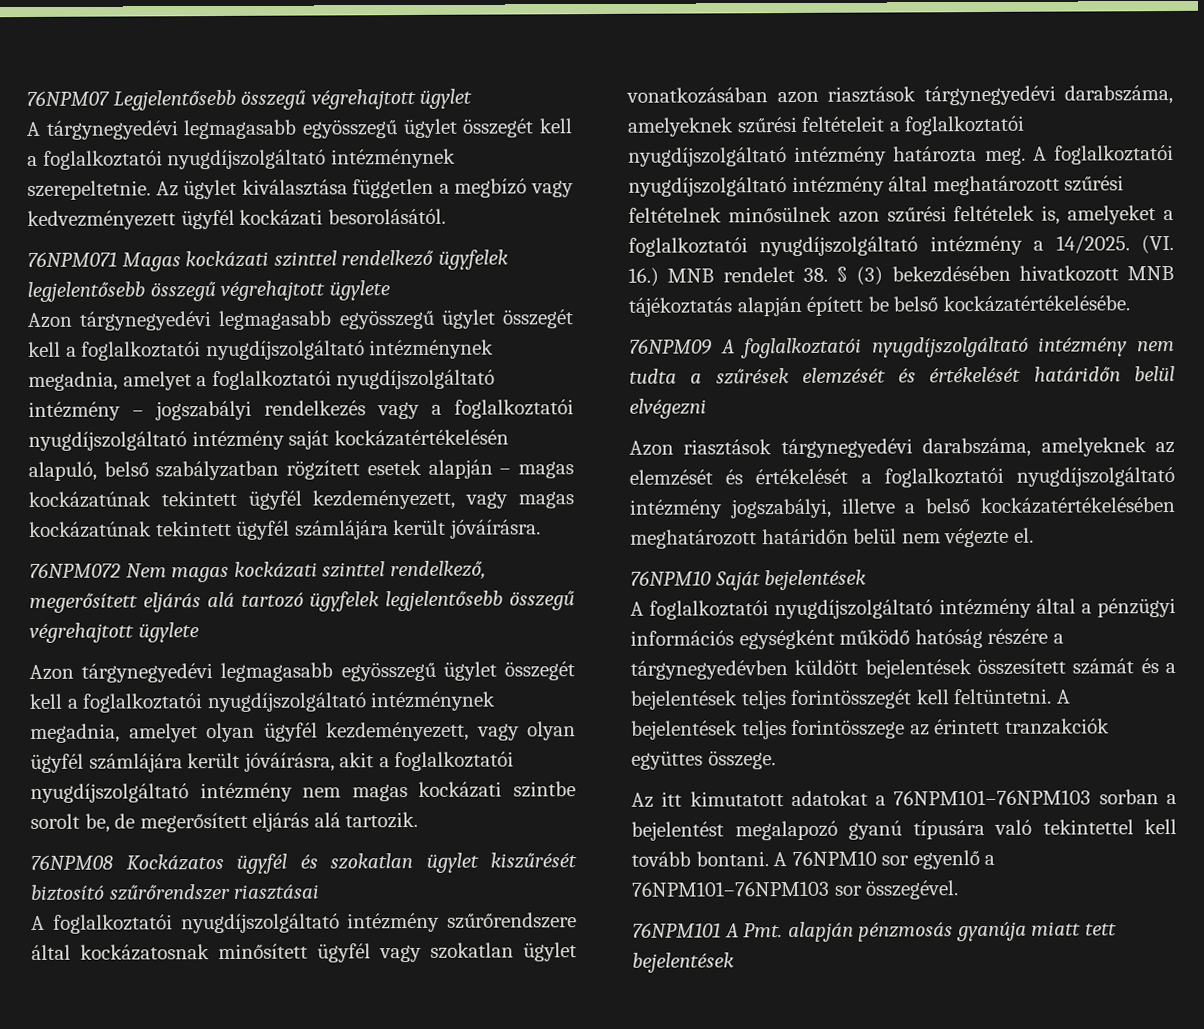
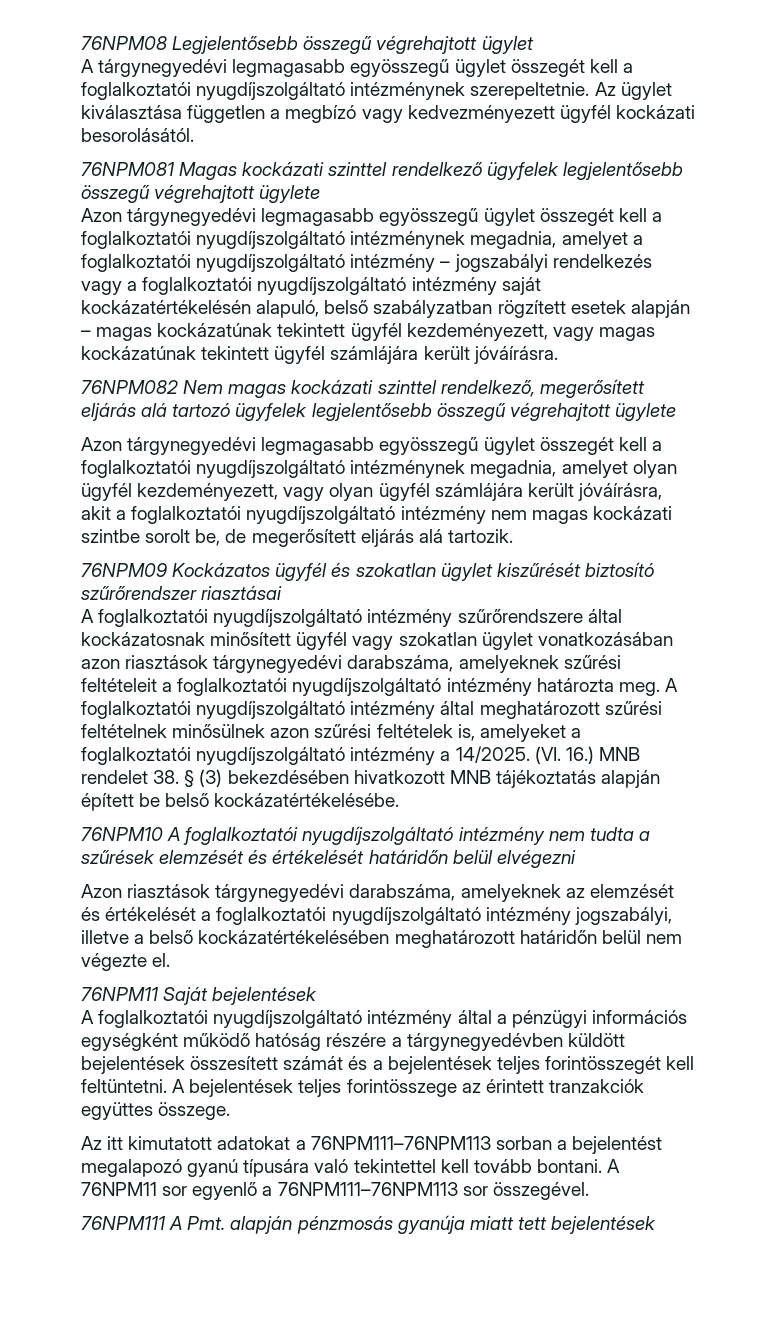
- 76NPM07 Legjelentősebb összegű végrehajtott ügylet
+ 76NPM08 Legjelentősebb összegű végrehajtott ügylet
- 76NPM071 Magas kockázati szinttel rendelkező ügyfelek legjelentősebb összegű végrehajtott ügylete
+ 76NPM081 Magas kockázati szinttel rendelkező ügyfelek legjelentősebb összegű végrehajtott ügylete
- 76NPM072 Nem magas kockázati szinttel rendelkező, megerősített eljárás alá tartozó ügyfelek legjelentősebb összegű végrehajtott ügylete
+ 76NPM082 Nem magas kockázati szinttel rendelkező, megerősített eljárás alá tartozó ügyfelek legjelentősebb összegű végrehajtott ügylete
- 76NPM08 Kockázatos ügyfél és szokatlan ügylet kiszűrését biztosító szűrőrendszer riasztásai
+ 76NPM09 Kockázatos ügyfél és szokatlan ügylet kiszűrését biztosító szűrőrendszer riasztásai
- 76NPM09 A foglalkoztatói nyugdíjszolgáltató intézmény nem tudta a szűrések elemzését és értékelését határidőn belül elvégezni
+ 76NPM10 A foglalkoztatói nyugdíjszolgáltató intézmény nem tudta a szűrések elemzését és értékelését határidőn belül elvégezni
- 76NPM10 Saját bejelentések
+ 76NPM11 Saját bejelentések
- Az itt kimutatott adatokat a 76NPM101–76NPM103 sorban a bejelentést megalapozó gyanú típusára való tekintettel kell tovább bontani.
+ Az itt kimutatott adatokat a 76NPM111–76NPM113 sorban a bejelentést megalapozó gyanú típusára való tekintettel kell tovább bontani.
- A 76NPM10 sor egyenlő a 76NPM101–76NPM103 sor összegével.
+ A 76NPM11 sor egyenlő a 76NPM111–76NPM113 sor összegével.
- 76NPM101 A Pmt. alapján pénzmosás gyanúja miatt tett bejelentések
+ 76NPM111 A Pmt. alapján pénzmosás gyanúja miatt tett bejelentések

